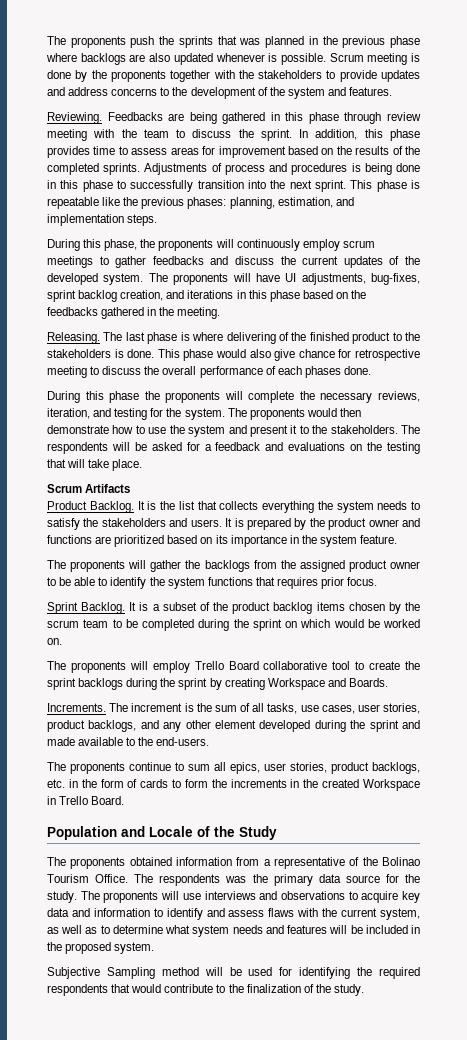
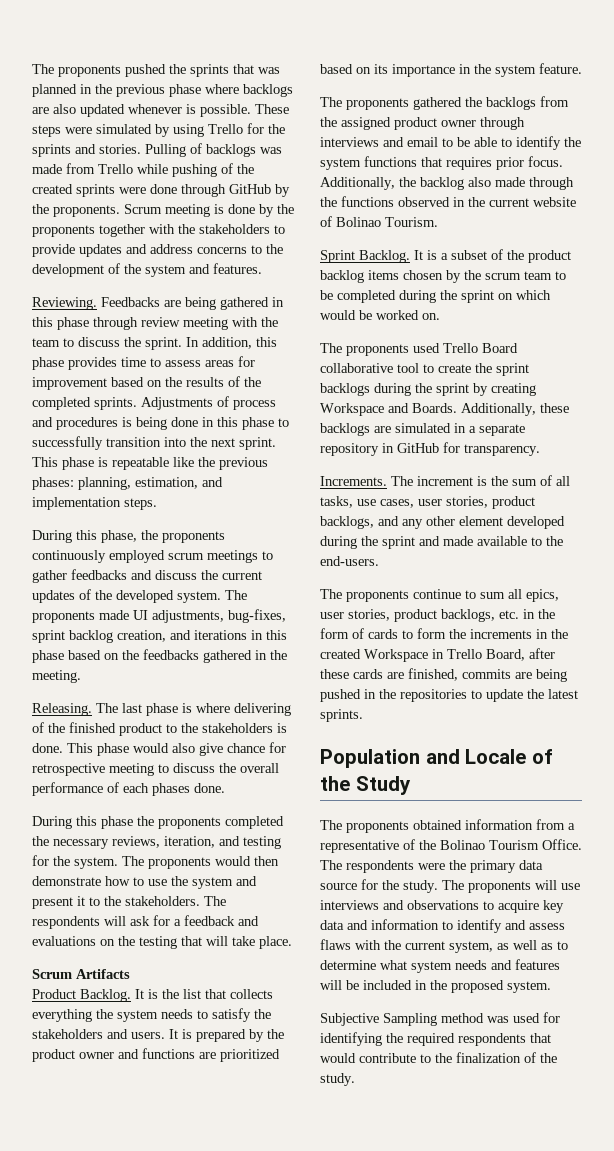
- The proponents push the sprints that was planned in the previous phase where backlogs are also updated whenever is possible.
+ The proponents pushed the sprints that was planned in the previous phase where backlogs are also updated whenever is possible.
+ These steps were simulated by using Trello for the sprints and stories. Pulling of backlogs was made from Trello while pushing of the created sprints were done through GitHub by the proponents.
- During this phase, the proponents will continuously employ scrum meetings to gather feedbacks and discuss the current updates of the developed system.
+ During this phase, the proponents continuously employed scrum meetings to gather feedbacks and discuss the current updates of the developed system.
- The proponents will have UI adjustments, bug-fixes, sprint backlog creation, and iterations in this phase based on the feedbacks gathered in the meeting.
+ The proponents made UI adjustments, bug-fixes, sprint backlog creation, and iterations in this phase based on the feedbacks gathered in the meeting.
- During this phase the proponents will complete the necessary reviews, iteration, and testing for the system.
+ During this phase the proponents completed the necessary reviews, iteration, and testing for the system.
- The respondents will be asked for a feedback and evaluations on the testing that will take place.
+ The respondents will ask for a feedback and evaluations on the testing that will take place.
- The proponents will gather the backlogs from the assigned product owner to be able to identify the system functions that requires prior focus.
+ The proponents gathered the backlogs from the assigned product owner through interviews and email to be able to identify the system functions that requires prior focus. Additionally, the backlog also made through the functions observed in the current website of Bolinao Tourism.
- The proponents will employ Trello Board collaborative tool to create the sprint backlogs during the sprint by creating Workspace and Boards.
+ The proponents used Trello Board collaborative tool to create the sprint backlogs during the sprint by creating Workspace and Boards. Additionally, these backlogs are simulated in a separate repository in GitHub for transparency.
- The proponents continue to sum all epics, user stories, product backlogs, etc. in the form of cards to form the increments in the created Workspace in Trello Board.
+ The proponents continue to sum all epics, user stories, product backlogs, etc. in the form of cards to form the increments in the created Workspace in Trello Board, after these cards are finished, commits are being pushed in the repositories to update the latest sprints.
- The respondents was the primary data source for the study.
+ The respondents were the primary data source for the study.
- Subjective Sampling method will be used for identifying the required respondents that would contribute to the finalization of the study.
+ Subjective Sampling method was used for identifying the required respondents that would contribute to the finalization of the study.

